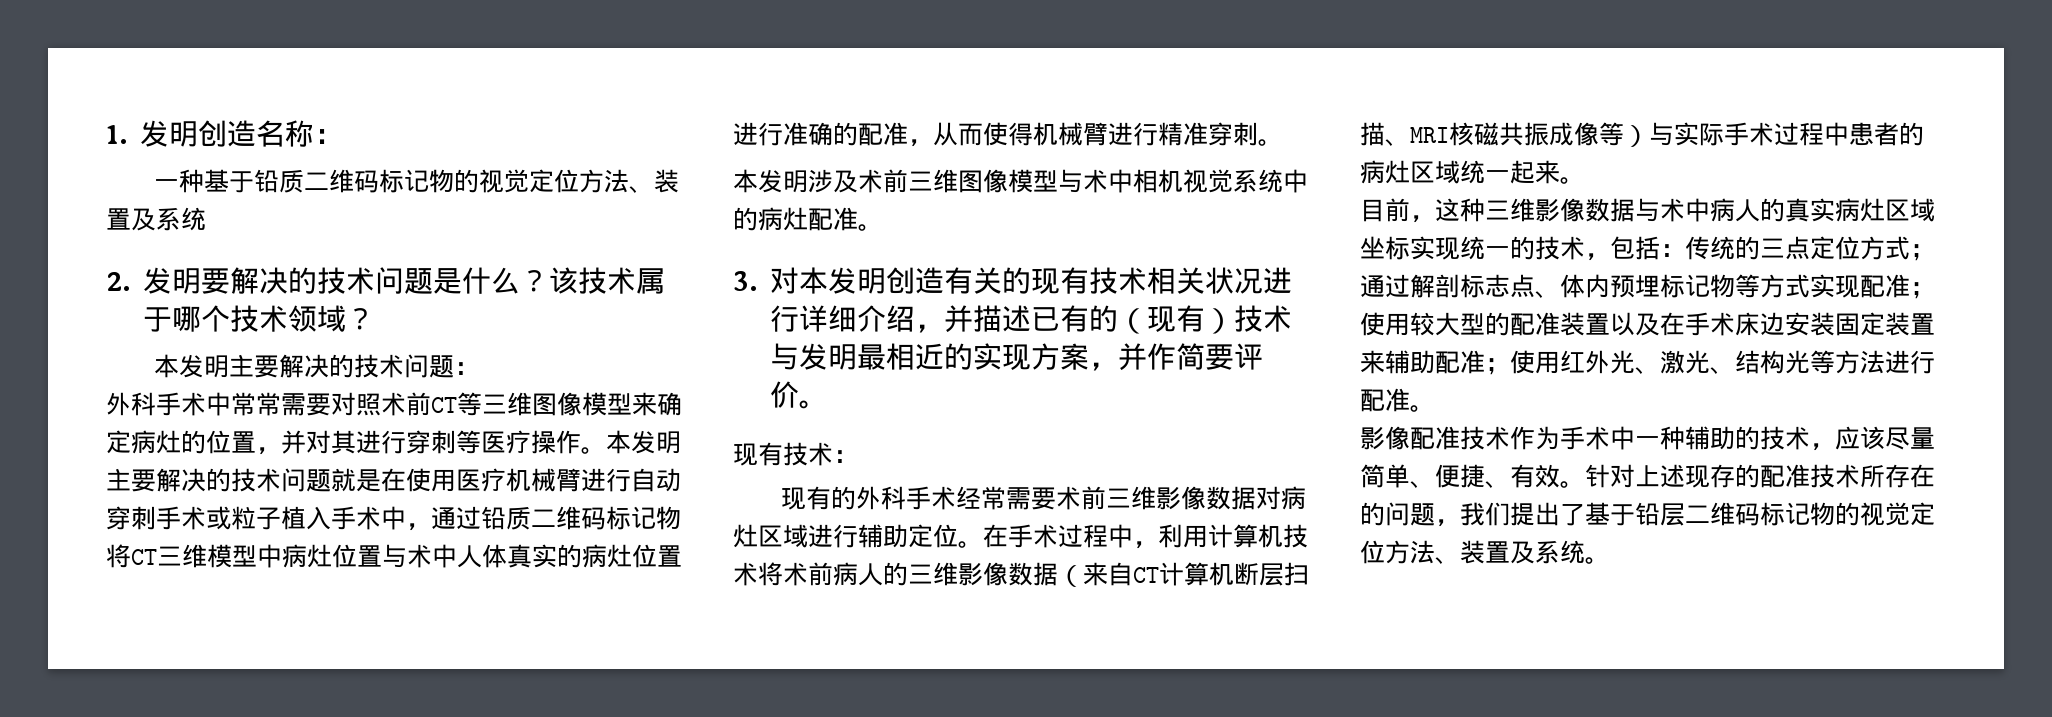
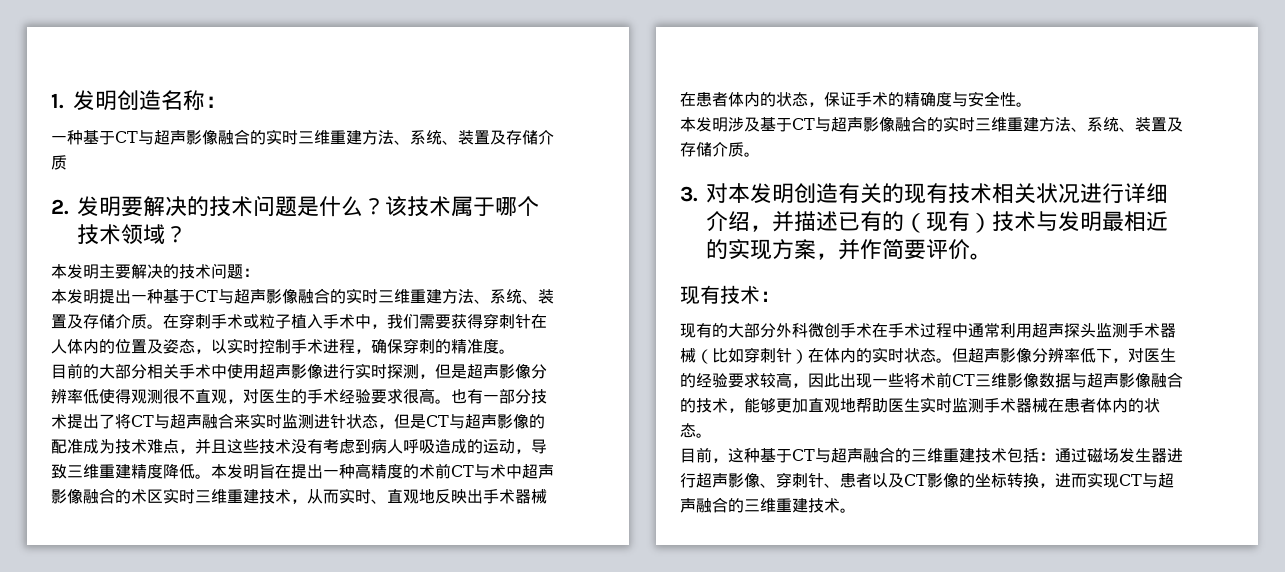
  1.发明创造名称：
- 一种基于铅质二维码标记物的视觉定位方法、装置及系统
+ 一种基于CT与超声影像融合的实时三维重建方法、系统、装置及存储介质
- 外科手术中常常需要对照术前CT等三维图像模型来确定病灶的位置，并对其进行穿刺等医疗操作。本发明主要解决的技术问题就是在使用医疗机械臂进行自动穿刺手术或粒子植入手术中，通过铅质二维码标记物将CT三维模型中病灶位置与术中人体真实的病灶位置进行准确的配准，从而使得机械臂进行精准穿刺。
- 本发明涉及术前三维图像模型与术中相机视觉系统中的病灶配准。
+ 本发明提出一种基于CT与超声影像融合的实时三维重建方法、系统、装置及存储介质。在穿刺手术或粒子植入手术中，我们需要获得穿刺针在人体内的位置及姿态，以实时控制手术进程，确保穿刺的精准度。
+ 目前的大部分相关手术中使用超声影像进行实时探测，但是超声影像分辨率低使得观测很不直观，对医生的手术经验要求很高。也有一部分技术提出了将CT与超声融合来实时监测进针状态，但是CT与超声影像的配准成为技术难点，并且这些技术没有考虑到病人呼吸造成的运动，导致三维重建精度降低。本发明旨在提出一种高精度的术前CT与术中超声影像融合的术区实时三维重建技术，从而实时、直观地反映出手术器械在患者体内的状态，保证手术的精确度与安全性。
+ 本发明涉及基于CT与超声影像融合的实时三维重建方法、系统、装置及存储介质。
- 现有的外科手术经常需要术前三维影像数据对病灶区域进行辅助定位。在手术过程中，利用计算机技术将术前病人的三维影像数据（来自CT计算机断层扫描、MRI核磁共振成像等）与实际手术过程中患者的病灶区域统一起来。
- 目前，这种三维影像数据与术中病人的真实病灶区域坐标实现统一的技术，包括：传统的三点定位方式；通过解剖标志点、体内预埋标记物等方式实现配准；使用较大型的配准装置以及在手术床边安装固定装置来辅助配准；使用红外光、激光、结构光等方法进行配准。
- 影像配准技术作为手术中一种辅助的技术，应该尽量简单、便捷、有效。针对上述现存的配准技术所存在的问题，我们提出了基于铅层二维码标记物的视觉定位方法、装置及系统。
+ 现有的大部分外科微创手术在手术过程中通常利用超声探头监测手术器械（比如穿刺针）在体内的实时状态。但超声影像分辨率低下，对医生的经验要求较高，因此出现一些将术前CT三维影像数据与超声影像融合的技术，能够更加直观地帮助医生实时监测手术器械在患者体内的状态。
+ 目前，这种基于CT与超声融合的三维重建技术包括：通过磁场发生器进行超声影像、穿刺针、患者以及CT影像的坐标转换，进而实现CT与超声融合的三维重建技术。

